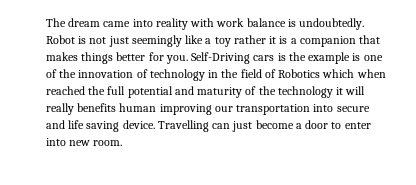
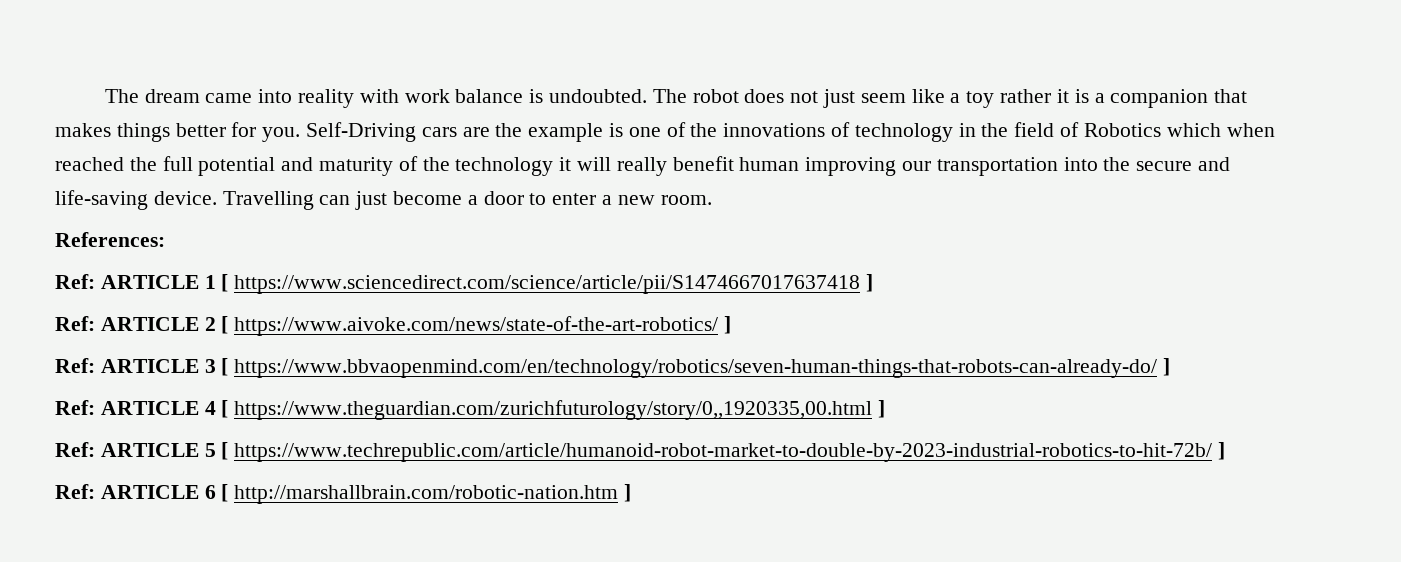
- The dream came into reality with work balance is undoubtedly. Robot is not just seemingly like a toy rather it is a companion that makes things better for you.
+ The dream came into reality with work balance is undoubted. The robot does not just seem like a toy rather it is a companion that makes things better for you.
- Self-Driving cars is the example is one of the innovation of technology in the field of Robotics which when reached the full potential and maturity of the technology it will really benefits human improving our transportation into secure and life saving device.
+ Self-Driving cars are the example is one of the innovations of technology in the field of Robotics which when reached the full potential and maturity of the technology it will really benefit human improving our transportation into the secure and life-saving device.
- Travelling can just become a door to enter into new room.
+ Travelling can just become a door to enter a new room.
+ References:
+ Ref: ARTICLE 1 [ https://www.sciencedirect.com/science/article/pii/S1474667017637418 ]
+ Ref: ARTICLE 2 [ https://www.aivoke.com/news/state-of-the-art-robotics/ ]
+ Ref: ARTICLE 3 [ https://www.bbvaopenmind.com/en/technology/robotics/seven-human-things-that-robots-can-already-do/ ]
+ Ref: ARTICLE 4 [ https://www.theguardian.com/zurichfuturology/story/0,,1920335,00.html ]
+ Ref: ARTICLE 5 [ https://www.techrepublic.com/article/humanoid-robot-market-to-double-by-2023-industrial-robotics-to-hit-72b/ ]
+ Ref: ARTICLE 6 [ http://marshallbrain.com/robotic-nation.htm ]

